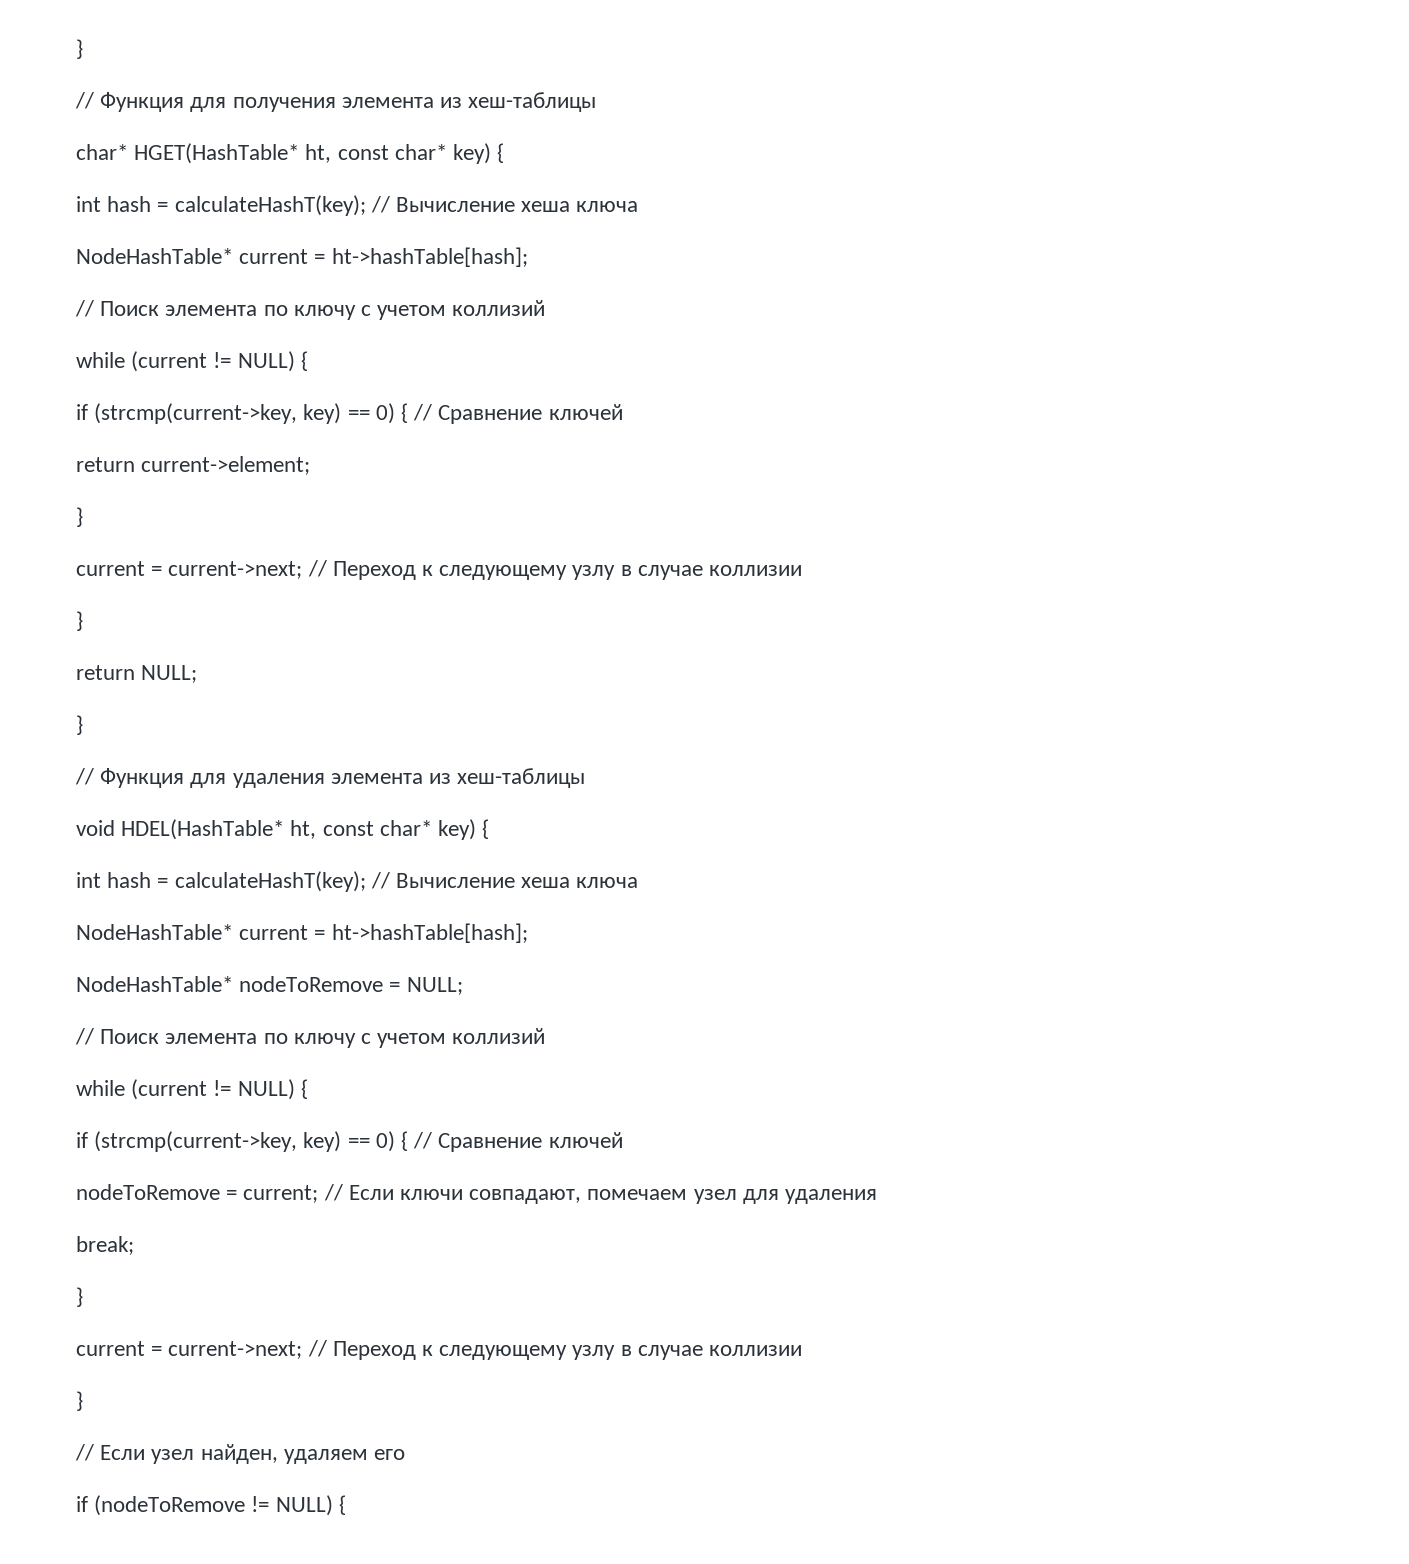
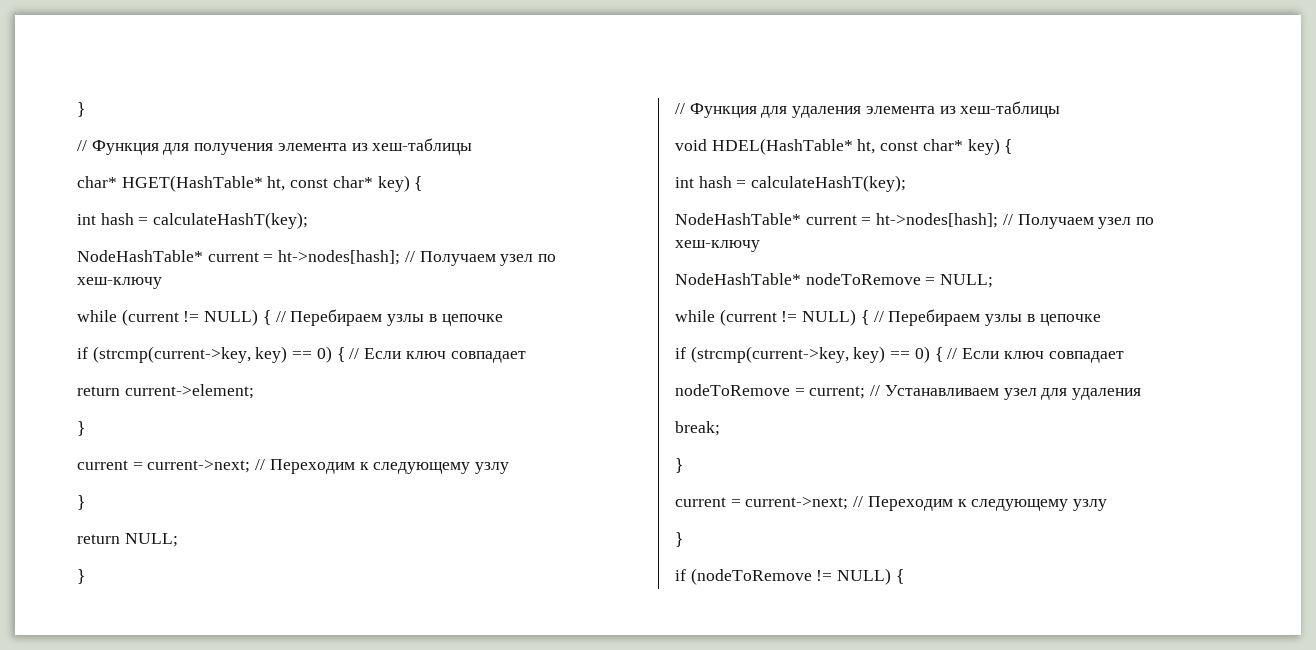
  char* HGET(HashTable* ht, const char* key) {
- int hash = calculateHashT(key); // Вычисление хеша ключа
- NodeHashTable* current = ht->hashTable[hash];
- // Поиск элемента по ключу с учетом коллизий
- while (current != NULL) {
- if (strcmp(current->key, key) == 0) { // Сравнение ключей
+ int hash = calculateHashT(key);
+ NodeHashTable* current = ht->nodes[hash]; // Получаем узел по хеш-ключу
+ while (current != NULL) { // Перебираем узлы в цепочке
+ if (strcmp(current->key, key) == 0) { // Если ключ совпадает
  return current->element;
  }
- current = current->next; // Переход к следующему узлу в случае коллизии
+ current = current->next; // Переходим к следующему узлу
  void HDEL(HashTable* ht, const char* key) {
- int hash = calculateHashT(key); // Вычисление хеша ключа
- NodeHashTable* current = ht->hashTable[hash];
+ int hash = calculateHashT(key);
+ NodeHashTable* current = ht->nodes[hash]; // Получаем узел по хеш-ключу
  NodeHashTable* nodeToRemove = NULL;
- // Поиск элемента по ключу с учетом коллизий
- while (current != NULL) {
- if (strcmp(current->key, key) == 0) { // Сравнение ключей
+ while (current != NULL) { // Перебираем узлы в цепочке
+ if (strcmp(current->key, key) == 0) { // Если ключ совпадает
- nodeToRemove = current; // Если ключи совпадают, помечаем узел для удаления
+ nodeToRemove = current; // Устанавливаем узел для удаления
  break;
  }
- current = current->next; // Переход к следующему узлу в случае коллизии
+ current = current->next; // Переходим к следующему узлу
  }
- // Если узел найден, удаляем его

